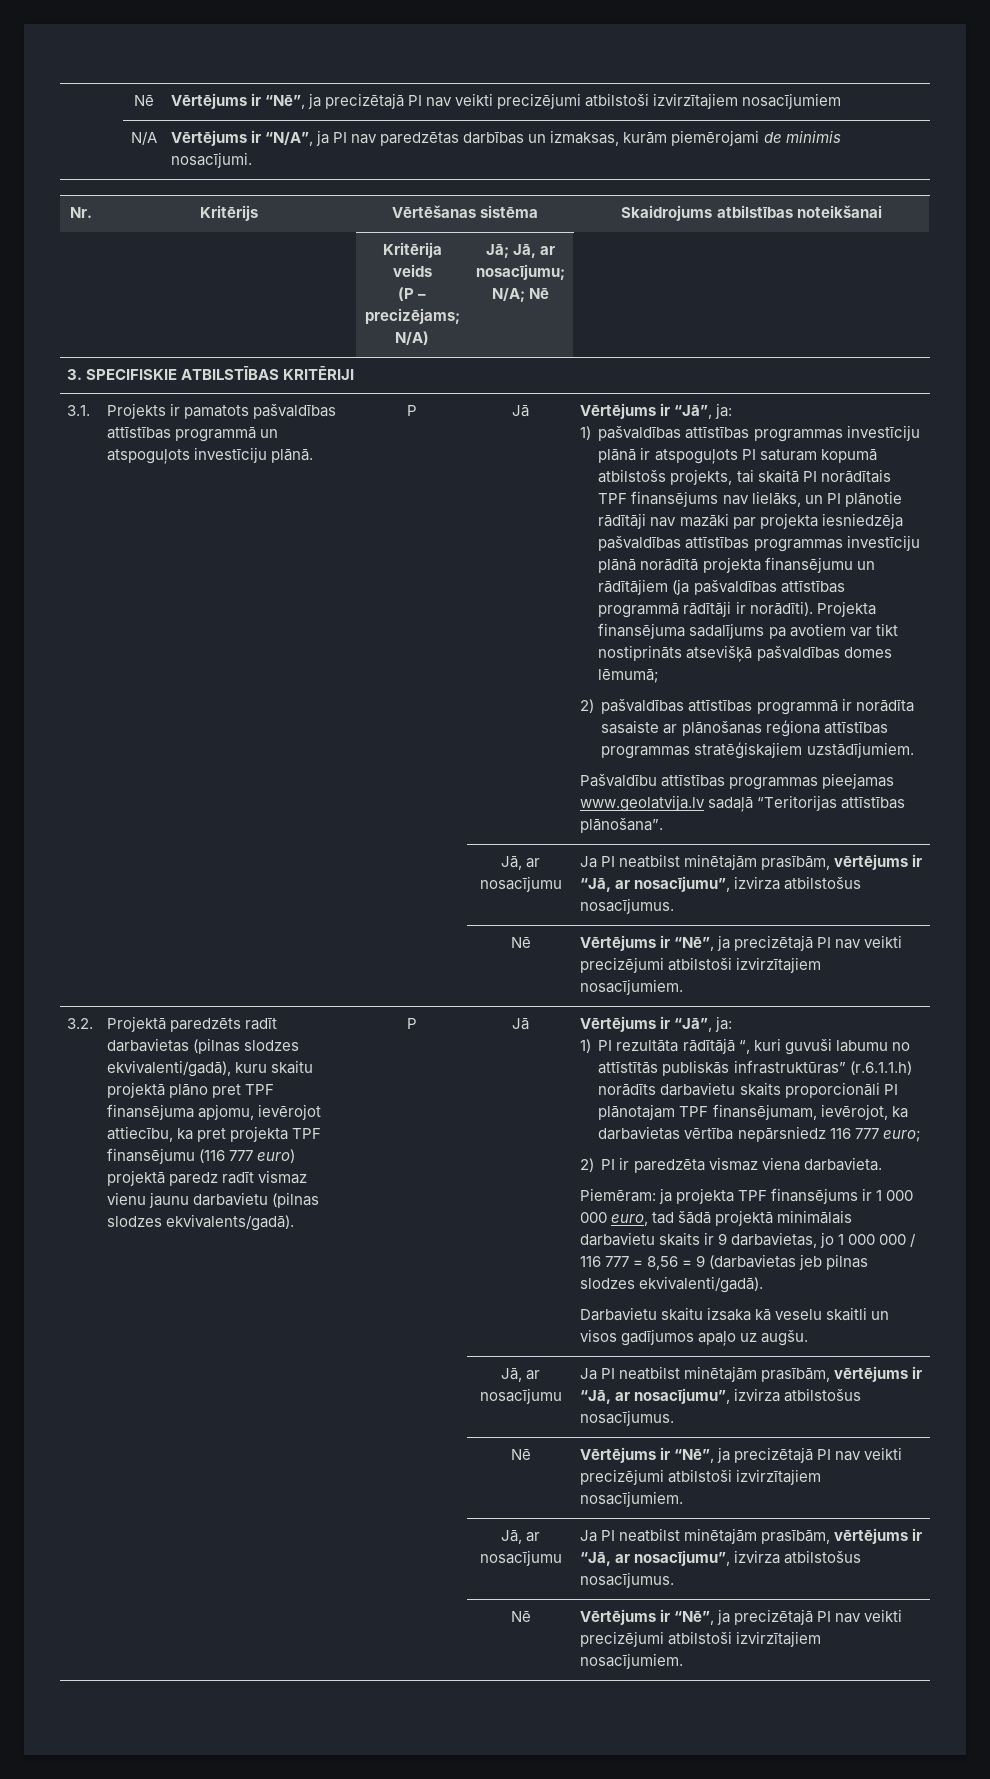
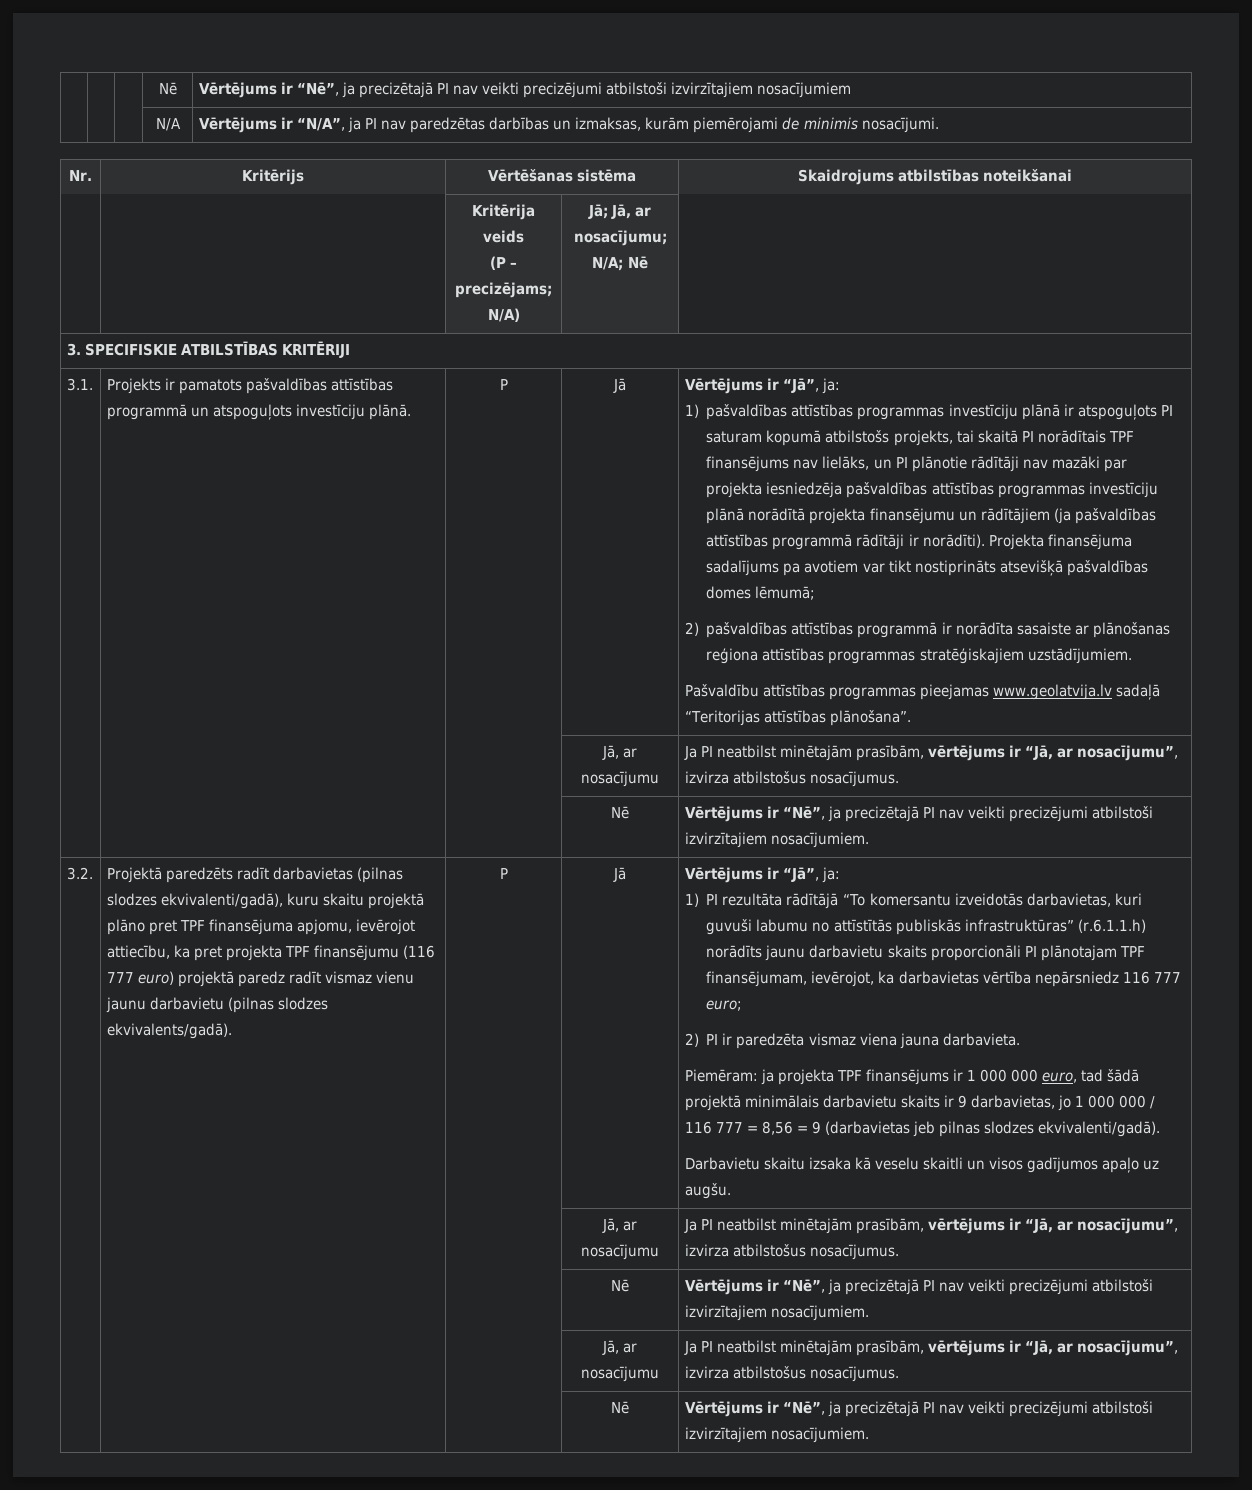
- 1) PI rezultāta rādītājā “, kuri guvuši labumu no attīstītās publiskās infrastruktūras” (r.6.1.1.h) norādīts darbavietu skaits proporcionāli PI plānotajam TPF finansējumam, ievērojot, ka darbavietas vērtība nepārsniedz 116 777 euro;
+ 1) PI rezultāta rādītājā “To komersantu izveidotās darbavietas, kuri guvuši labumu no attīstītās publiskās infrastruktūras” (r.6.1.1.h) norādīts jaunu darbavietu skaits proporcionāli PI plānotajam TPF finansējumam, ievērojot, ka darbavietas vērtība nepārsniedz 116 777 euro;
- 2) PI ir paredzēta vismaz viena darbavieta.
+ 2) PI ir paredzēta vismaz viena jauna darbavieta.

